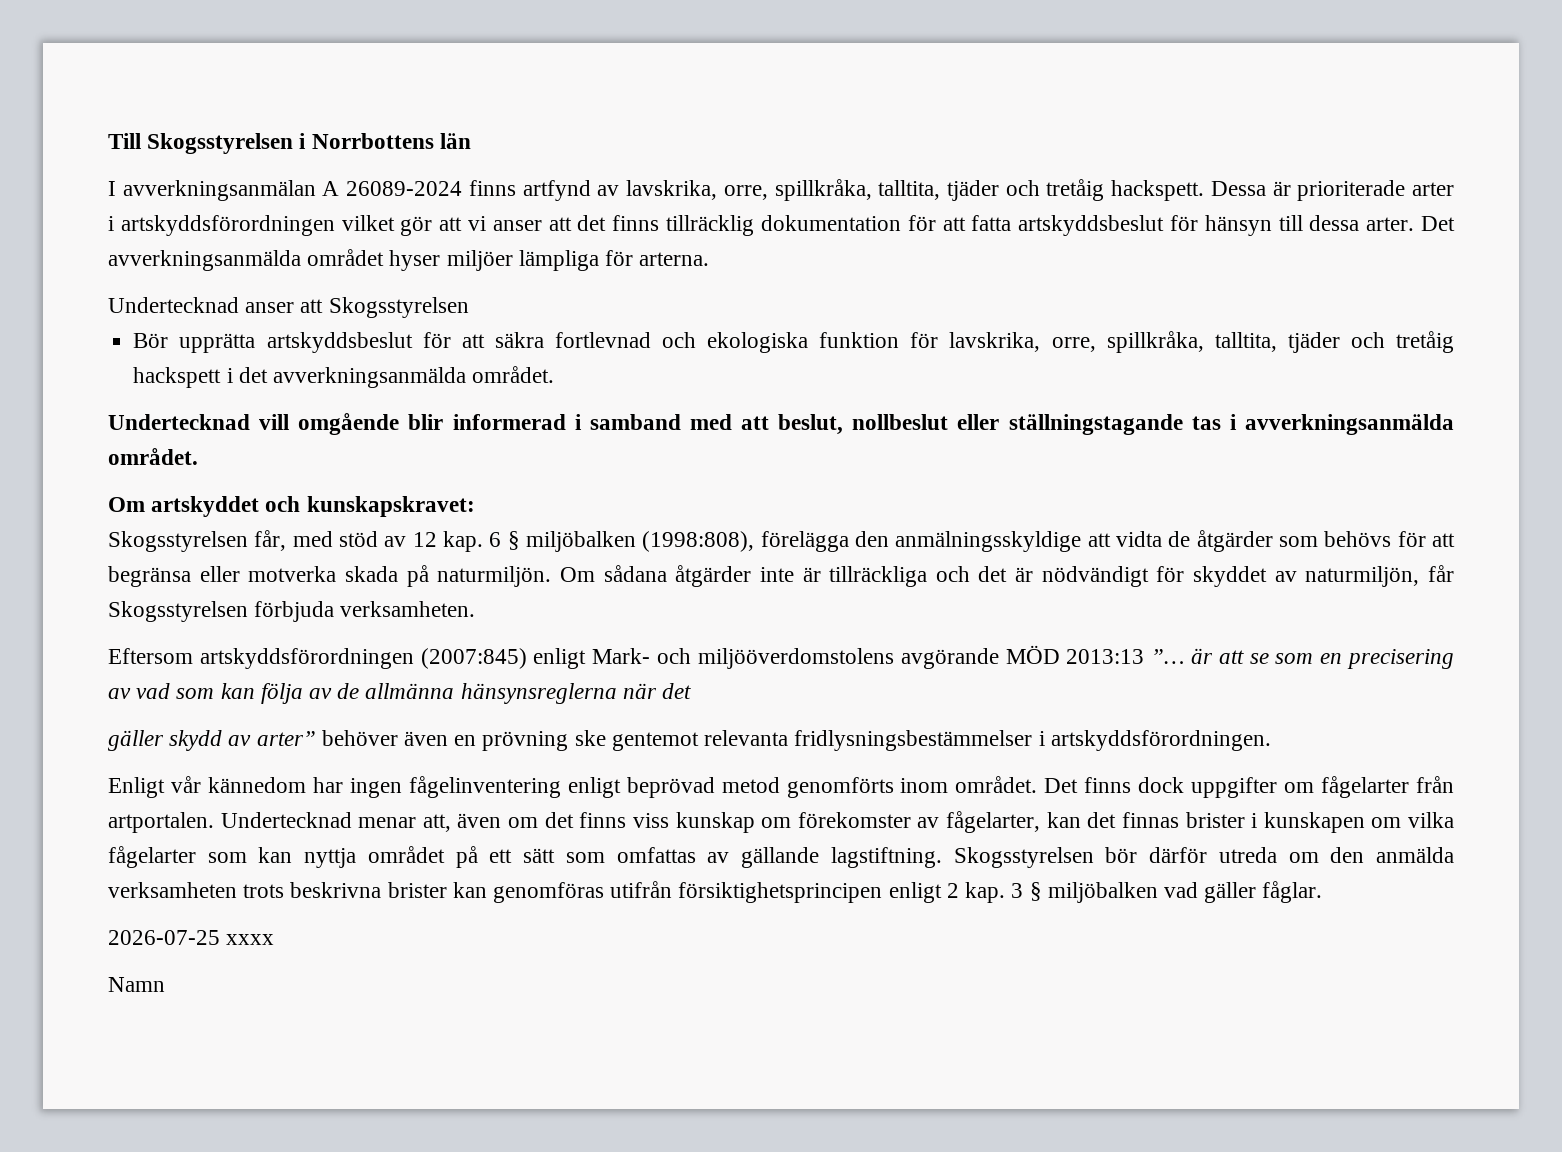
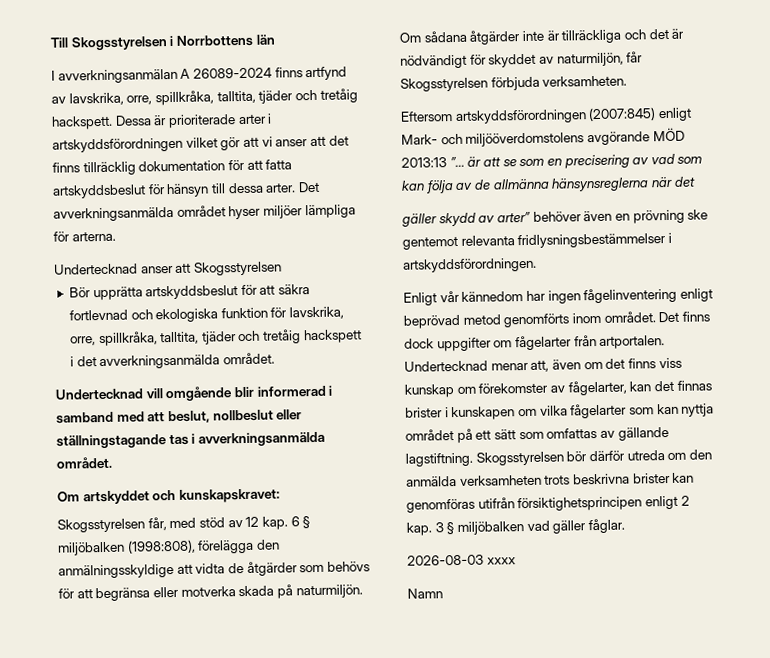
- 2026-07-25 xxxx
+ 2026-08-03 xxxx

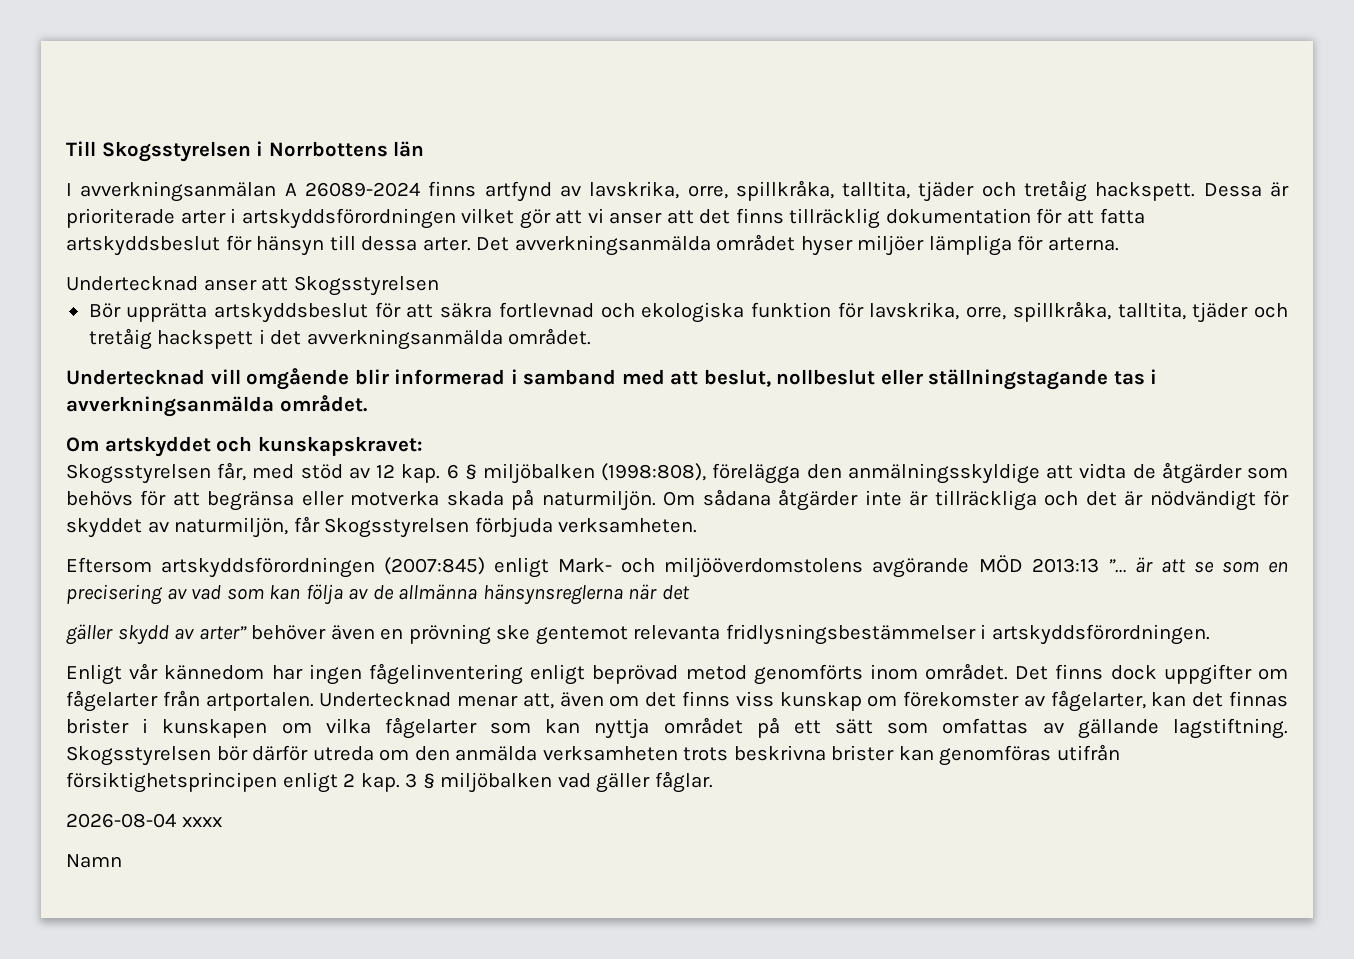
- 2026-08-03 xxxx
+ 2026-08-04 xxxx

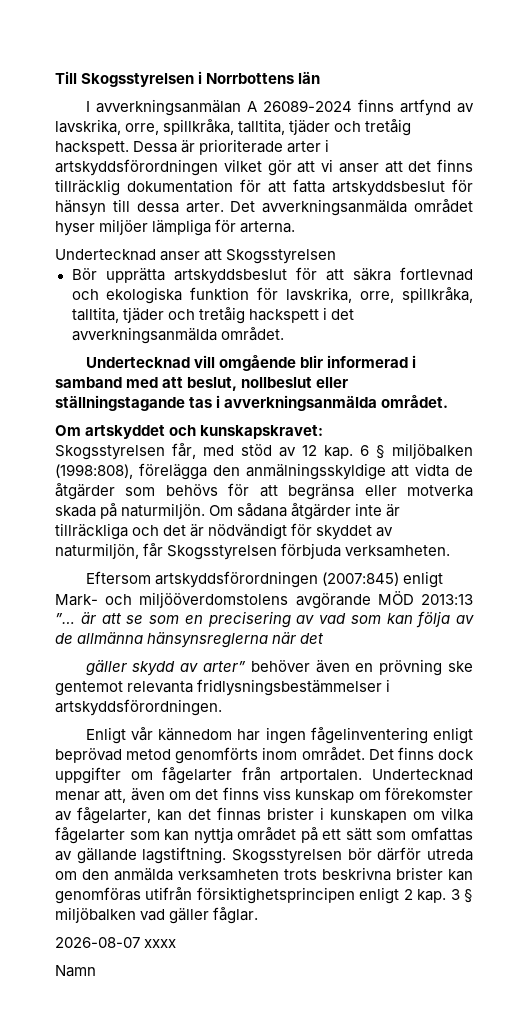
- 2026-08-04 xxxx
+ 2026-08-07 xxxx

